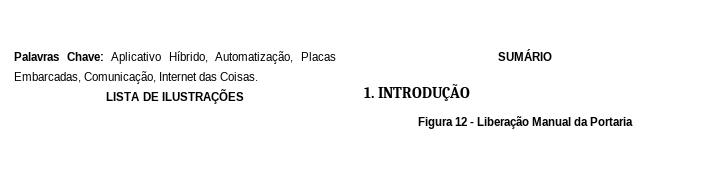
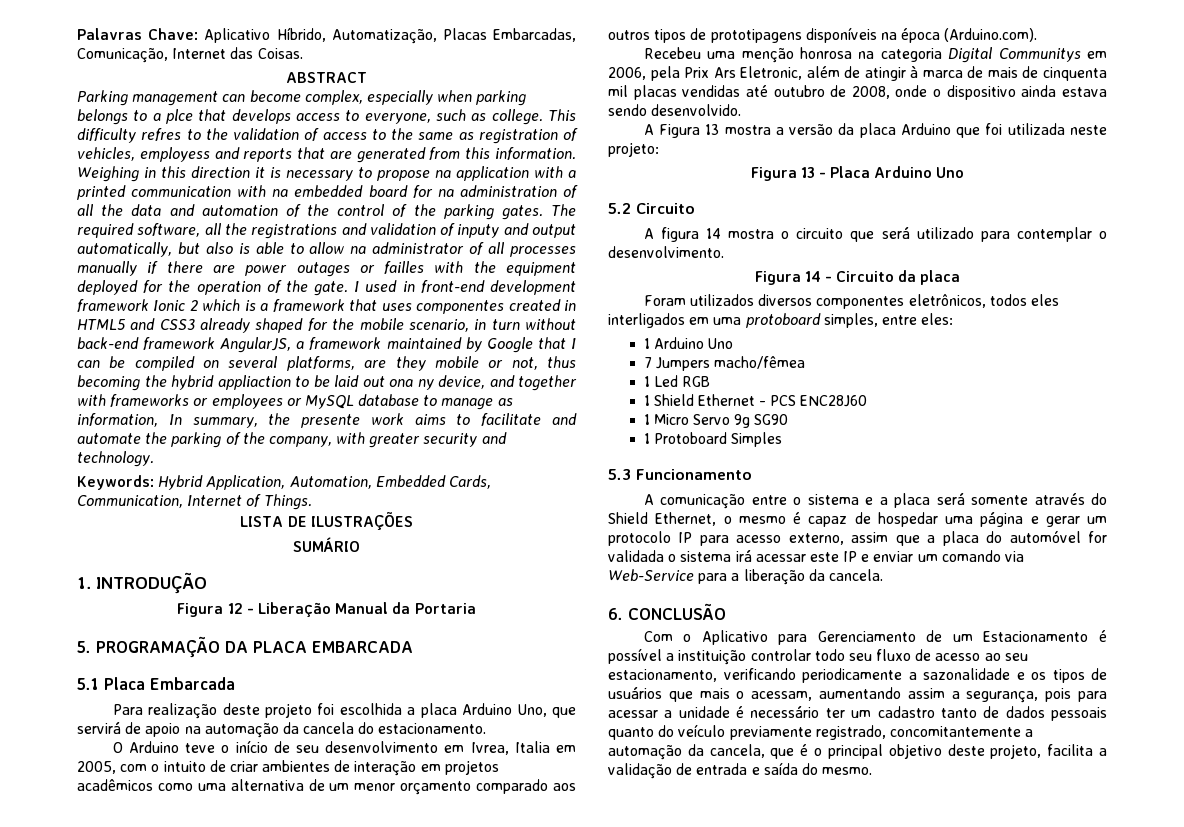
+ ABSTRACT
+ Parking management can become complex, especially when parking belongs to a plce that develops access to everyone, such as college. This difficulty refres to the validation of access to the same as registration of vehicles, employess and reports that are generated from this information. Weighing in this direction it is necessary to propose na application with a printed communication with na embedded board for na administration of all the data and automation of the control of the parking gates. The required software, all the registrations and validation of inputy and output automatically, but also is able to allow na administrator of all processes manually if there are power outages or failles with the equipment deployed for the operation of the gate. I used in front-end development framework Ionic 2 which is a framework that uses componentes created in HTML5 and CSS3 already shaped for the mobile scenario, in turn without back-end framework AngularJS, a framework maintained by Google that I can be compiled on several platforms, are they mobile or not, thus becoming the hybrid appliaction to be laid out ona ny device, and together with frameworks or employees or MySQL database to manage as information, In summary, the presente work aims to facilitate and automate the parking of the company, with greater security and technology.
+ Keywords: Hybrid Application, Automation, Embedded Cards, Communication, Internet of Things.
+ 5. PROGRAMAÇÃO DA PLACA EMBARCADA
+ 5.1 Placa Embarcada
+ Para realização deste projeto foi escolhida a placa Arduino Uno, que servirá de apoio na automação da cancela do estacionamento.
+ O Arduino teve o início de seu desenvolvimento em Ivrea, Italia em 2005, com o intuito de criar ambientes de interação em projetos acadêmicos como uma alternativa de um menor orçamento comparado aos outros tipos de prototipagens disponíveis na época (Arduino.com).
+ Recebeu uma menção honrosa na categoria Digital Communitys em 2006, pela Prix Ars Eletronic, além de atingir à marca de mais de cinquenta mil placas vendidas até outubro de 2008, onde o dispositivo ainda estava sendo desenvolvido.
+ A Figura 13 mostra a versão da placa Arduino que foi utilizada neste projeto:
+ Figura 13 - Placa Arduino Uno
+ 5.2 Circuito
+ A figura 14 mostra o circuito que será utilizado para contemplar o desenvolvimento.
+ Figura 14 - Circuito da placa
+ Foram utilizados diversos componentes eletrônicos, todos eles interligados em uma protoboard simples, entre eles:
+ 1 Arduino Uno
+ 7 Jumpers macho/fêmea
+ 1 Led RGB
+ 1 Shield Ethernet - PCS ENC28J60
+ 1 Micro Servo 9g SG90
+ 1 Protoboard Simples
+ 5.3 Funcionamento
+ A comunicação entre o sistema e a placa será somente através do Shield Ethernet, o mesmo é capaz de hospedar uma página e gerar um protocolo IP para acesso externo, assim que a placa do automóvel for validada o sistema irá acessar este IP e enviar um comando via Web-Service para a liberação da cancela.
+ 6. CONCLUSÃO
+ Com o Aplicativo para Gerenciamento de um Estacionamento é possível a instituição controlar todo seu fluxo de acesso ao seu estacionamento, verificando periodicamente a sazonalidade e os tipos de usuários que mais o acessam, aumentando assim a segurança, pois para acessar a unidade é necessário ter um cadastro tanto de dados pessoais quanto do veículo previamente registrado, concomitantemente a automação da cancela, que é o principal objetivo deste projeto, facilita a validação de entrada e saída do mesmo.

